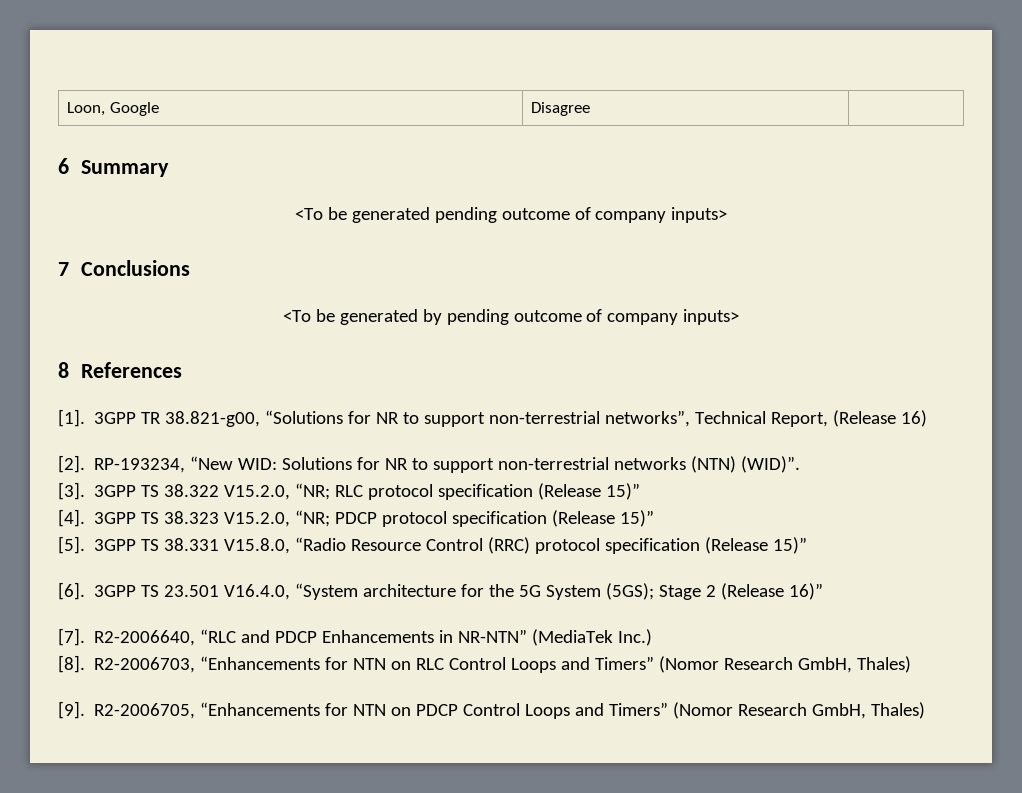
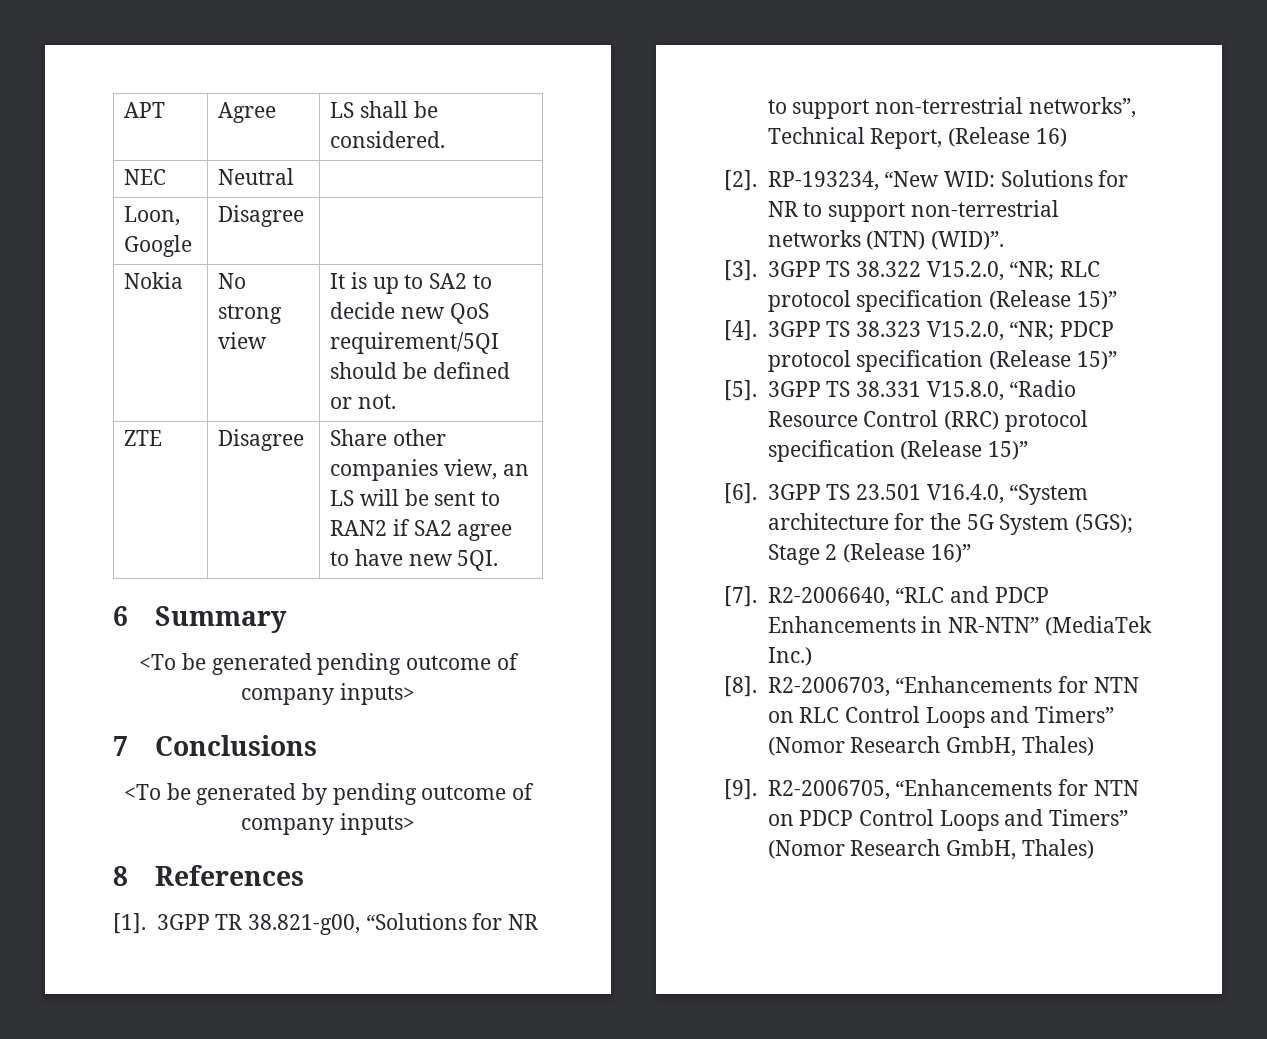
+ APT | Agree | LS shall be considered.
+ NEC | Neutral |
  Loon, Google | Disagree |
+ Nokia | No strong view | It is up to SA2 to decide new QoS requirement/5QI should be defined or not.
+ ZTE | Disagree | Share other companies view, an LS will be sent to RAN2 if SA2 agree to have new 5QI.

